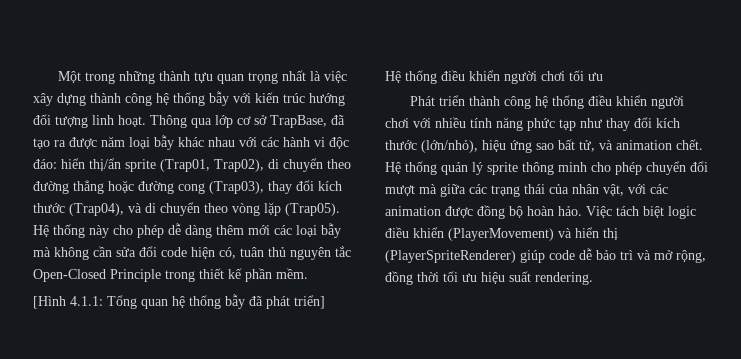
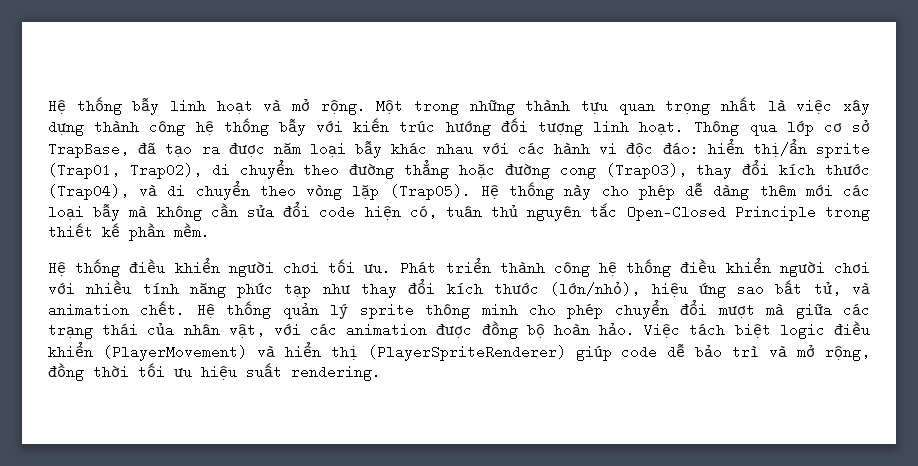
+ Hệ thống bẫy linh hoạt và mở rộng.
- [Hình 4.1.1: Tổng quan hệ thống bẫy đã phát triển]
- Hệ thống điều khiển người chơi tối ưu
- Phát triển thành công hệ thống điều khiển người chơi với nhiều tính năng phức tạp như thay đổi kích thước (lớn/nhỏ), hiệu ứng sao bất tử, và animation chết.
+ Hệ thống điều khiển người chơi tối ưu. Phát triển thành công hệ thống điều khiển người chơi với nhiều tính năng phức tạp như thay đổi kích thước (lớn/nhỏ), hiệu ứng sao bất tử, và animation chết.

